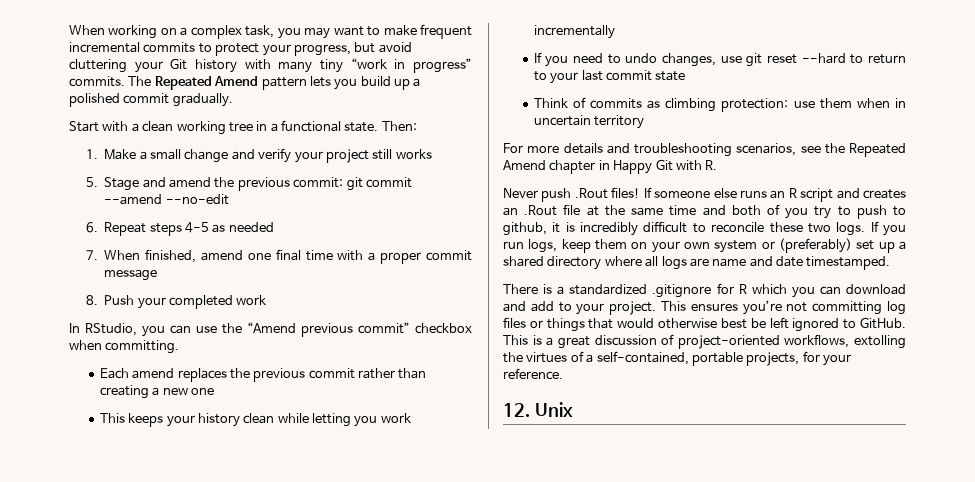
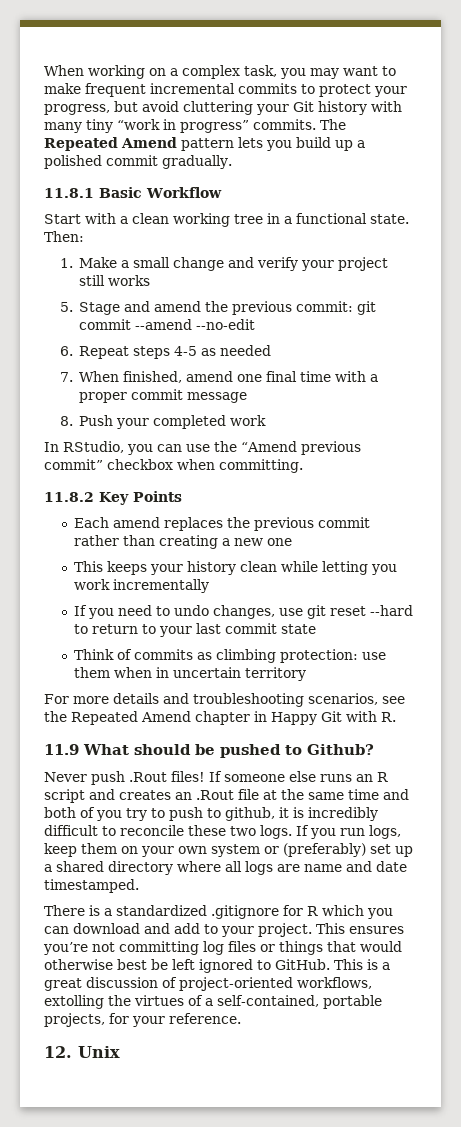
+ 11.8.1 Basic Workflow
+ 11.8.2 Key Points
+ 11.9 What should be pushed to Github?

